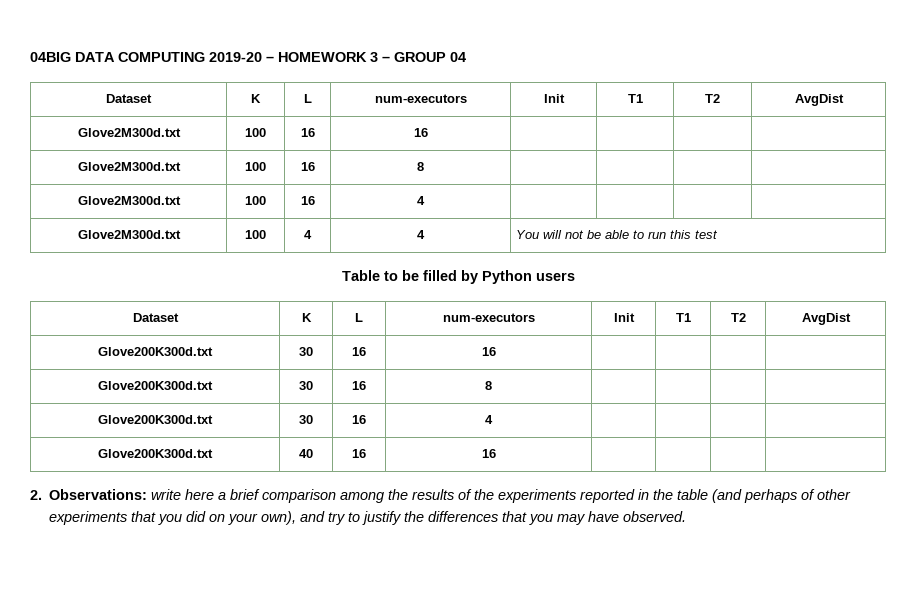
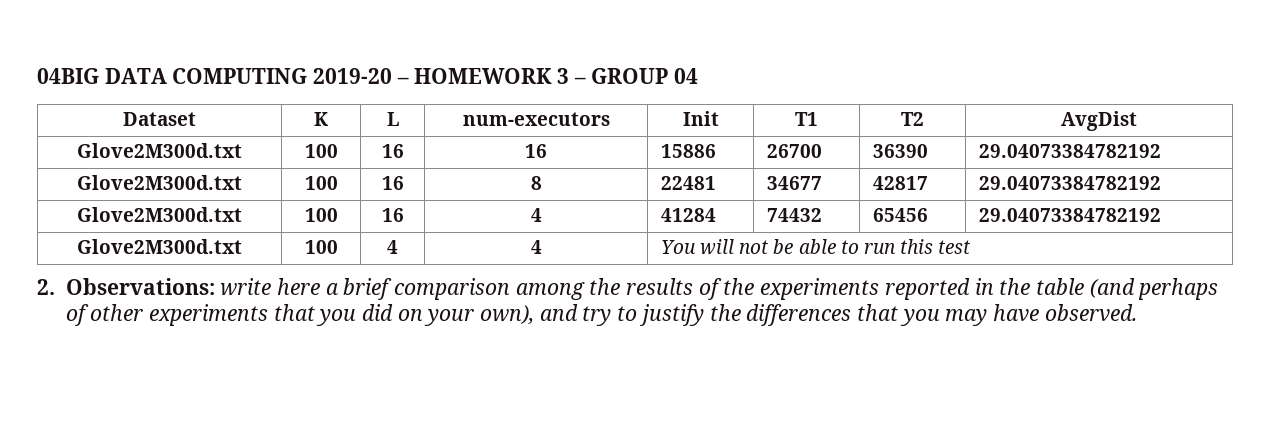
- Glove2M300d.txt | 100 | 16 | 16 | | | |
+ Glove2M300d.txt | 100 | 16 | 16 | 15886 | 26700 | 36390 | 29.04073384782192
- Glove2M300d.txt | 100 | 16 | 8 | | | |
+ Glove2M300d.txt | 100 | 16 | 8 | 22481 | 34677 | 42817 | 29.04073384782192
- Glove2M300d.txt | 100 | 16 | 4 | | | |
+ Glove2M300d.txt | 100 | 16 | 4 | 41284 | 74432 | 65456 | 29.04073384782192
- Table to be filled by Python users
- Dataset | K | L | num-executors | Init | T1 | T2 | AvgDist
- Glove200K300d.txt | 30 | 16 | 16 | | | |
- Glove200K300d.txt | 30 | 16 | 8 | | | |
- Glove200K300d.txt | 30 | 16 | 4 | | | |
- Glove200K300d.txt | 40 | 16 | 16 | | | |

